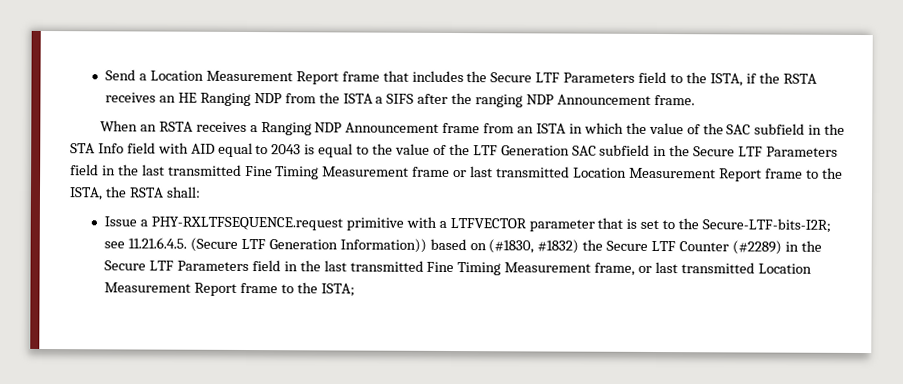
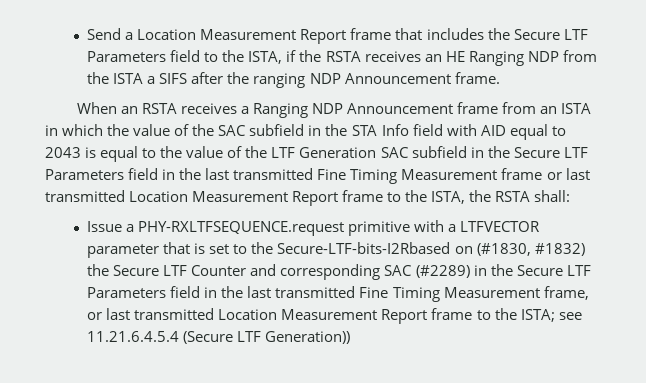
- Issue a PHY-RXLTFSEQUENCE.request primitive with a LTFVECTOR parameter that is set to the Secure-LTF-bits-I2R; see 11.21.6.4.5. (Secure LTF Generation Information)) based on (#1830, #1832) the Secure LTF Counter (#2289) in the Secure LTF Parameters field in the last transmitted Fine Timing Measurement frame, or last transmitted Location Measurement Report frame to the ISTA;
+ Issue a PHY-RXLTFSEQUENCE.request primitive with a LTFVECTOR parameter that is set to the Secure-LTF-bits-I2Rbased on (#1830, #1832) the Secure LTF Counter and corresponding SAC (#2289) in the Secure LTF Parameters field in the last transmitted Fine Timing Measurement frame, or last transmitted Location Measurement Report frame to the ISTA; see 11.21.6.4.5.4 (Secure LTF Generation))

